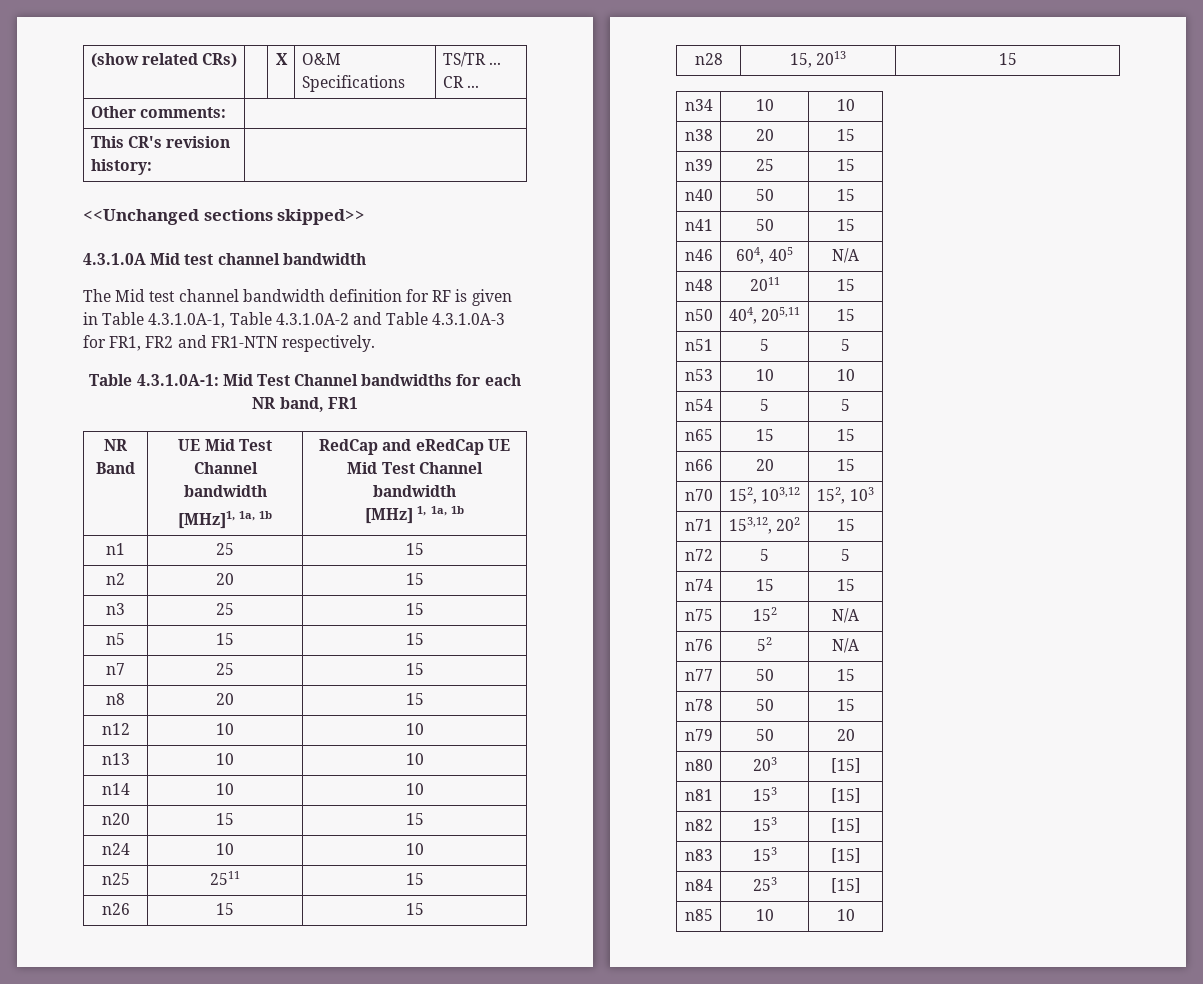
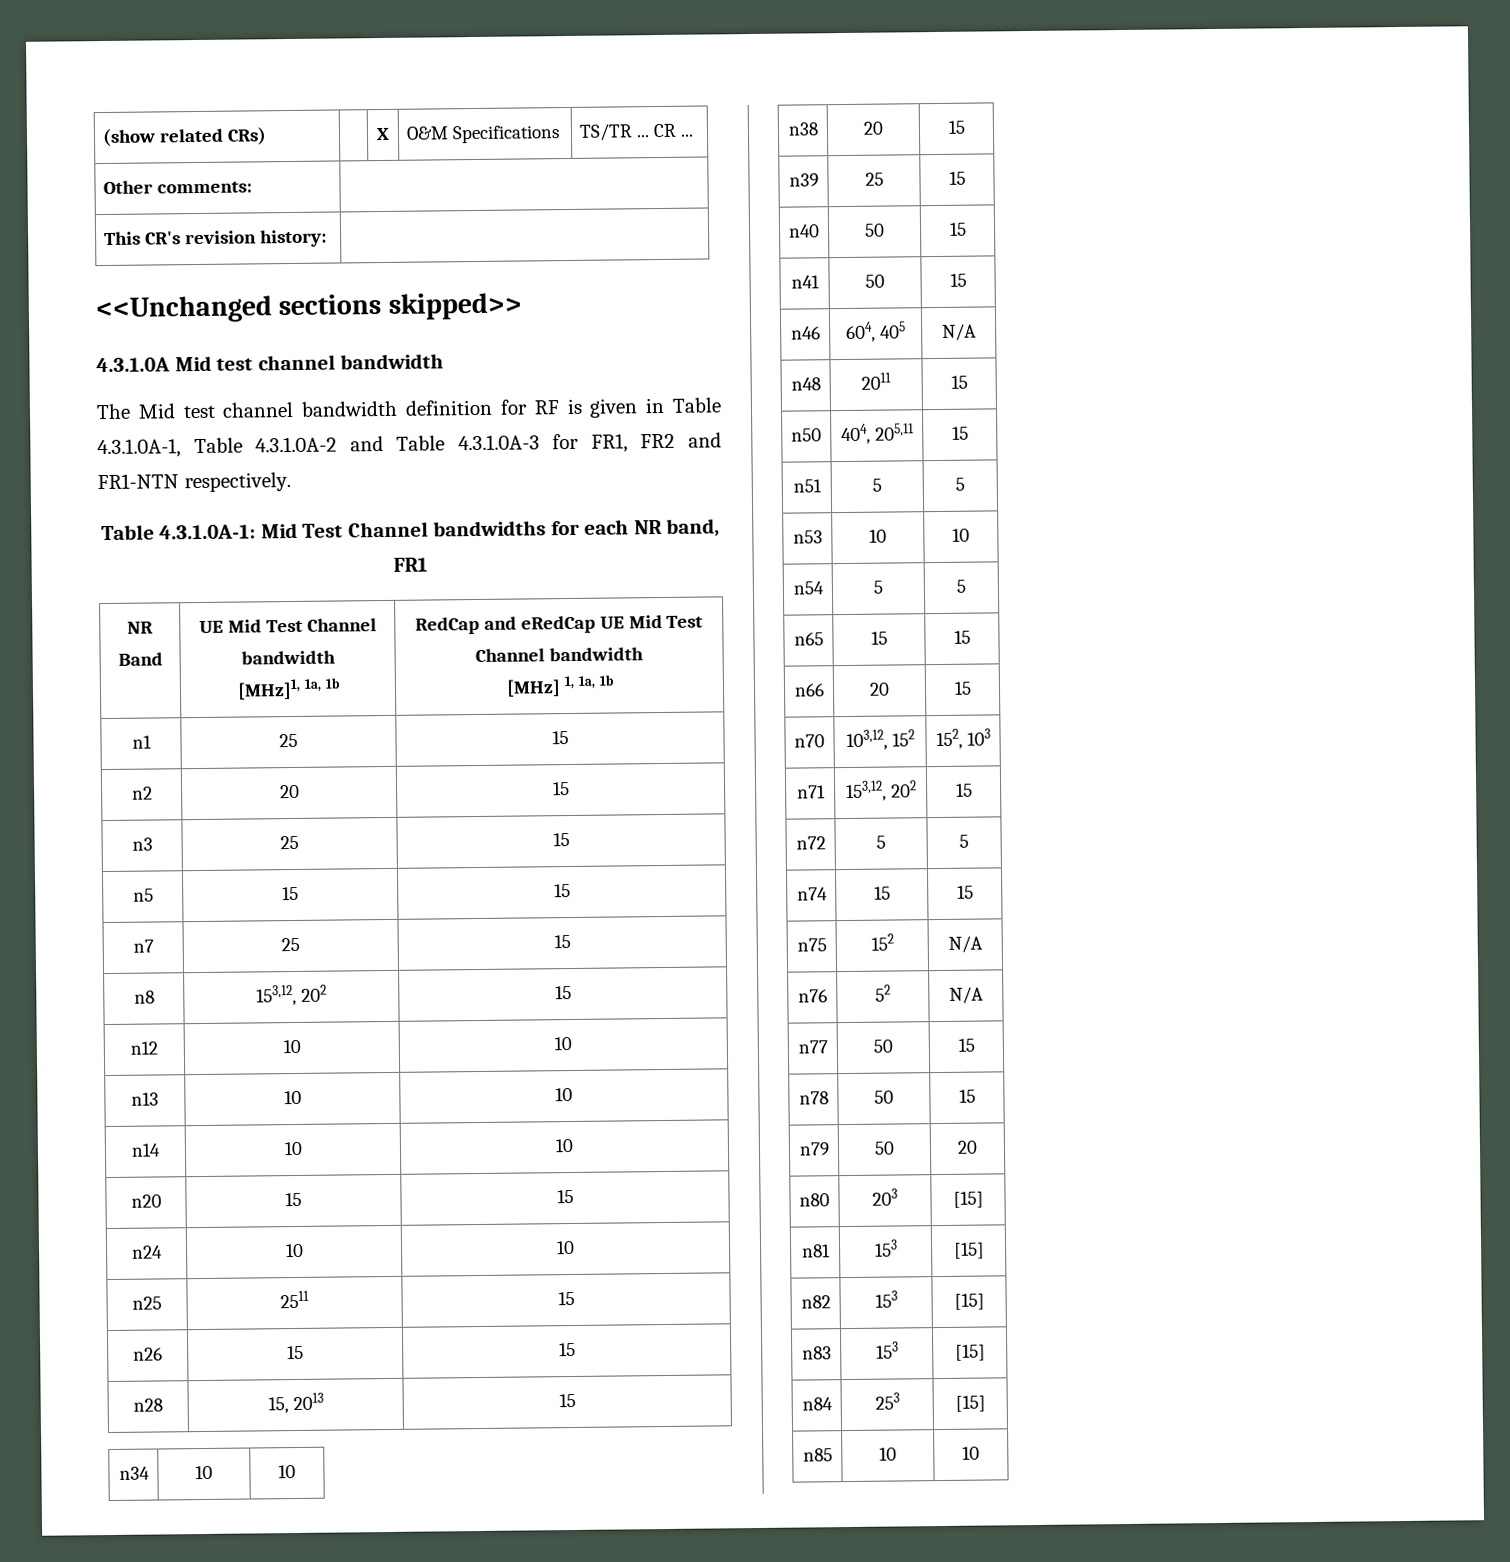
- n8 | 20 | 15
+ n8 | 153,12, 202 | 15
- n70 | 152, 103,12 | 152, 103
+ n70 | 103,12, 152 | 152, 103

